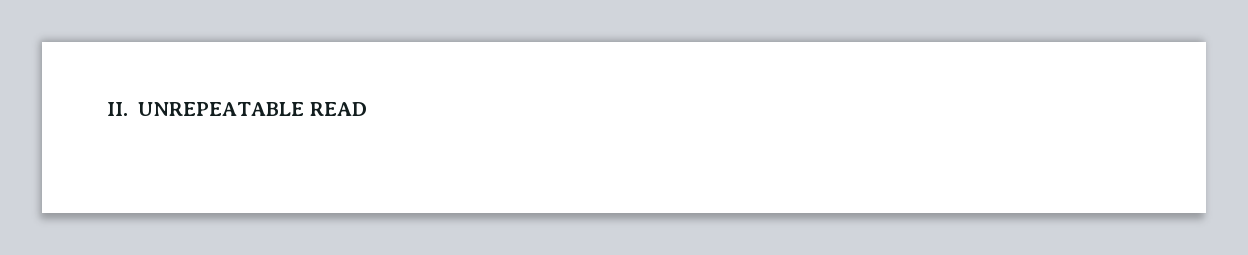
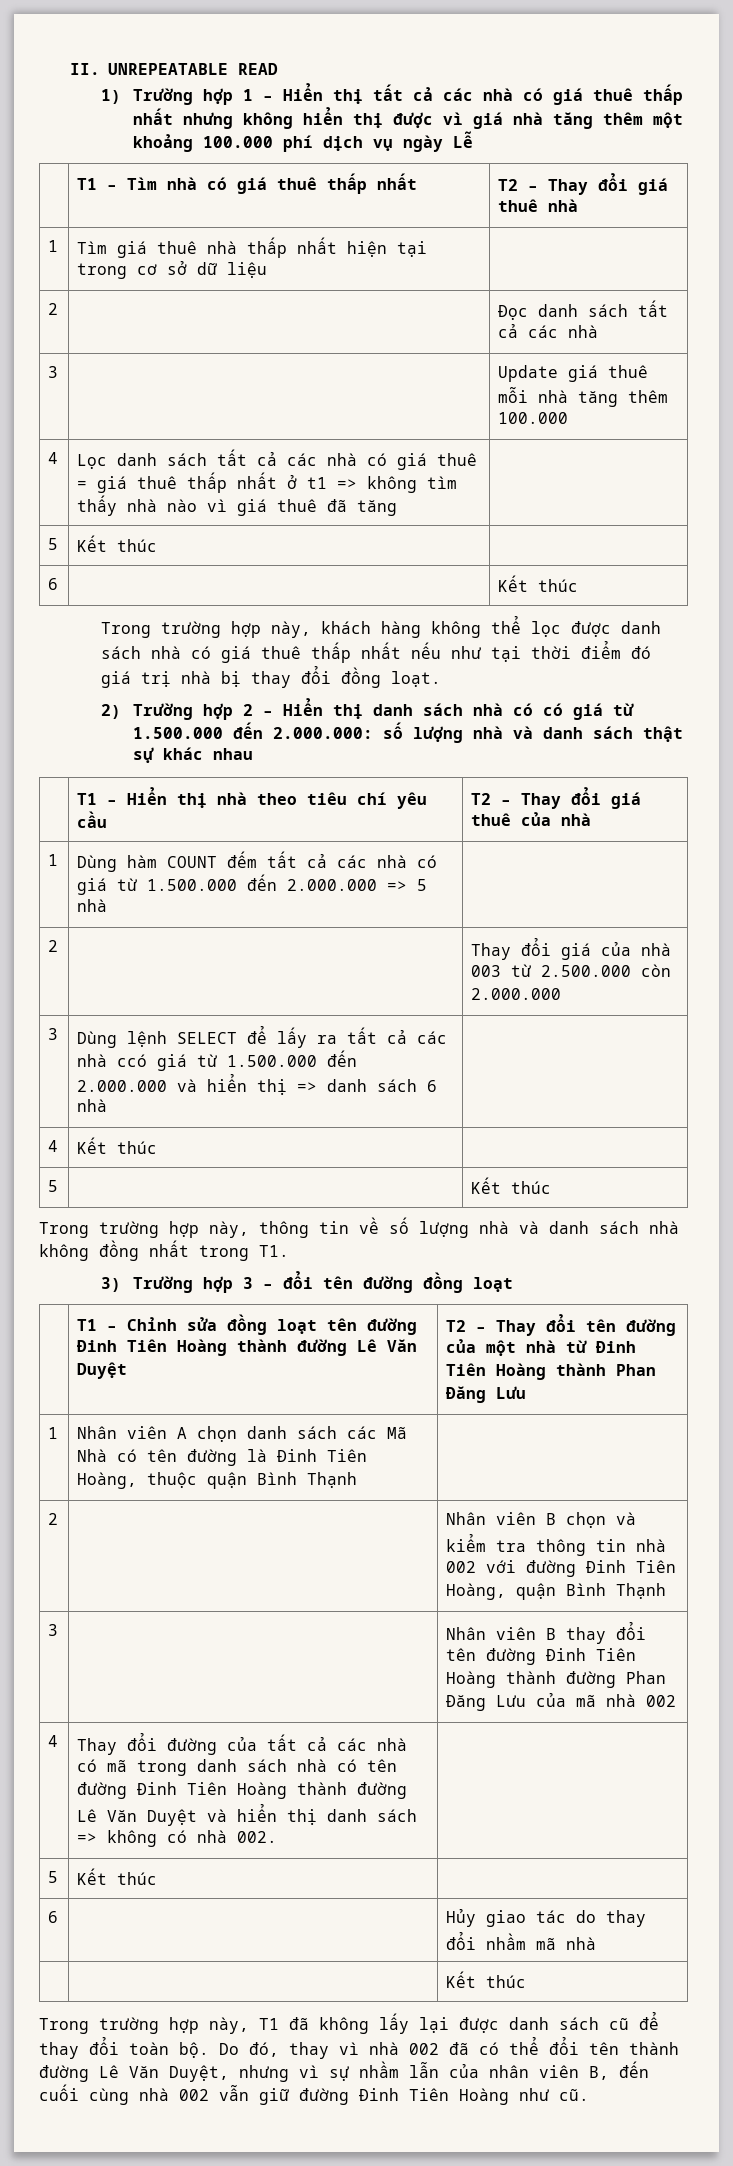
+ 1) Trường hợp 1 – Hiển thị tất cả các nhà có giá thuê thấp nhất nhưng không hiển thị được vì giá nhà tăng thêm một khoảng 100.000 phí dịch vụ ngày Lễ
+ | T1 – Tìm nhà có giá thuê thấp nhất | T2 – Thay đổi giá thuê nhà
+ 1 | Tìm giá thuê nhà thấp nhất hiện tại trong cơ sở dữ liệu |
+ 2 | | Đọc danh sách tất cả các nhà
+ 3 | | Update giá thuê mỗi nhà tăng thêm 100.000
+ 4 | Lọc danh sách tất cả các nhà có giá thuê = giá thuê thấp nhất ở t1 => không tìm thấy nhà nào vì giá thuê đã tăng |
+ 5 | Kết thúc |
+ 6 | | Kết thúc
+ Trong trường hợp này, khách hàng không thể lọc được danh sách nhà có giá thuê thấp nhất nếu như tại thời điểm đó giá trị nhà bị thay đổi đồng loạt.
+ 2) Trường hợp 2 – Hiển thị danh sách nhà có có giá từ 1.500.000 đến 2.000.000: số lượng nhà và danh sách thật sự khác nhau
+ | T1 – Hiển thị nhà theo tiêu chí yêu cầu | T2 – Thay đổi giá thuê của nhà
+ 1 | Dùng hàm COUNT đếm tất cả các nhà có giá từ 1.500.000 đến 2.000.000 => 5 nhà |
+ 2 | | Thay đổi giá của nhà 003 từ 2.500.000 còn 2.000.000
+ 3 | Dùng lệnh SELECT để lấy ra tất cả các nhà ccó giá từ 1.500.000 đến 2.000.000 và hiển thị => danh sách 6 nhà |
+ 4 | Kết thúc |
+ 5 | | Kết thúc
+ Trong trường hợp này, thông tin về số lượng nhà và danh sách nhà không đồng nhất trong T1.
+ 3) Trường hợp 3 – đổi tên đường đồng loạt
+ | T1 – Chỉnh sửa đồng loạt tên đường Đinh Tiên Hoàng thành đường Lê Văn Duyệt | T2 – Thay đổi tên đường của một nhà từ Đinh Tiên Hoàng thành Phan Đăng Lưu
+ 1 | Nhân viên A chọn danh sách các Mã Nhà có tên đường là Đinh Tiên Hoàng, thuộc quận Bình Thạnh |
+ 2 | | Nhân viên B chọn và kiểm tra thông tin nhà 002 với đường Đinh Tiên Hoàng, quận Bình Thạnh
+ 3 | | Nhân viên B thay đổi tên đường Đinh Tiên Hoàng thành đường Phan Đăng Lưu của mã nhà 002
+ 4 | Thay đổi đường của tất cả các nhà có mã trong danh sách nhà có tên đường Đinh Tiên Hoàng thành đường Lê Văn Duyệt và hiển thị danh sách => không có nhà 002. |
+ 5 | Kết thúc |
+ 6 | | Hủy giao tác do thay đổi nhầm mã nhà
+ | | Kết thúc
+ Trong trường hợp này, T1 đã không lấy lại được danh sách cũ để thay đổi toàn bộ. Do đó, thay vì nhà 002 đã có thể đổi tên thành đường Lê Văn Duyệt, nhưng vì sự nhầm lẫn của nhân viên B, đến cuối cùng nhà 002 vẫn giữ đường Đinh Tiên Hoàng như cũ.

